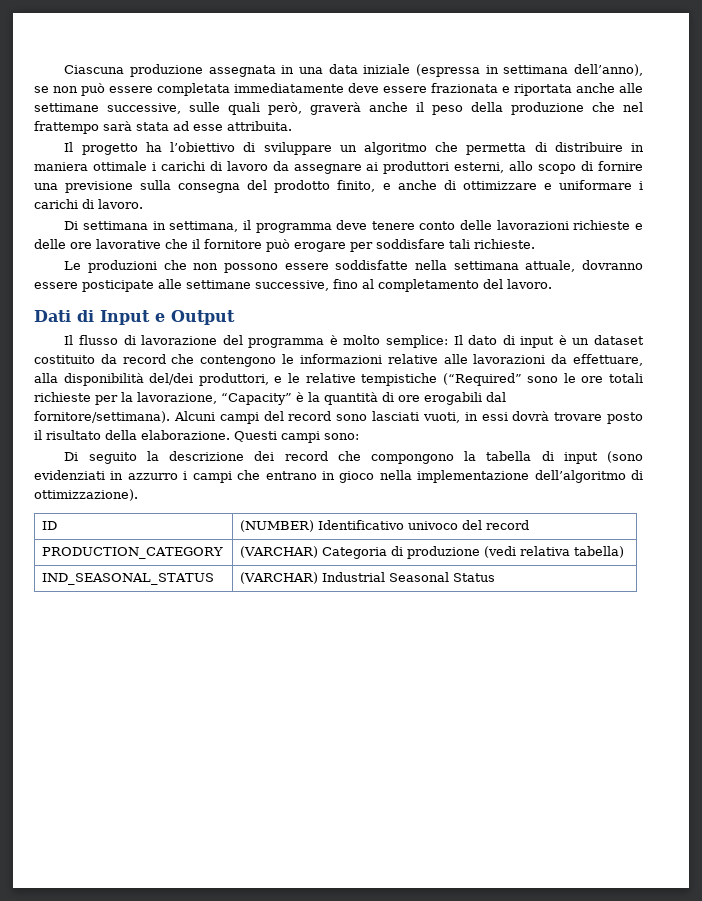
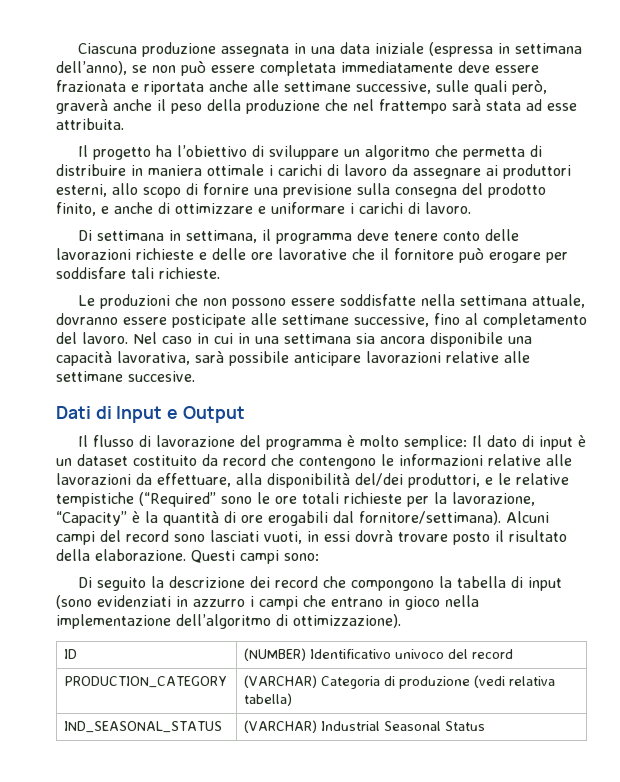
+ Nel caso in cui in una settimana sia ancora disponibile una capacità lavorativa, sarà possibile anticipare lavorazioni relative alle settimane succesive.

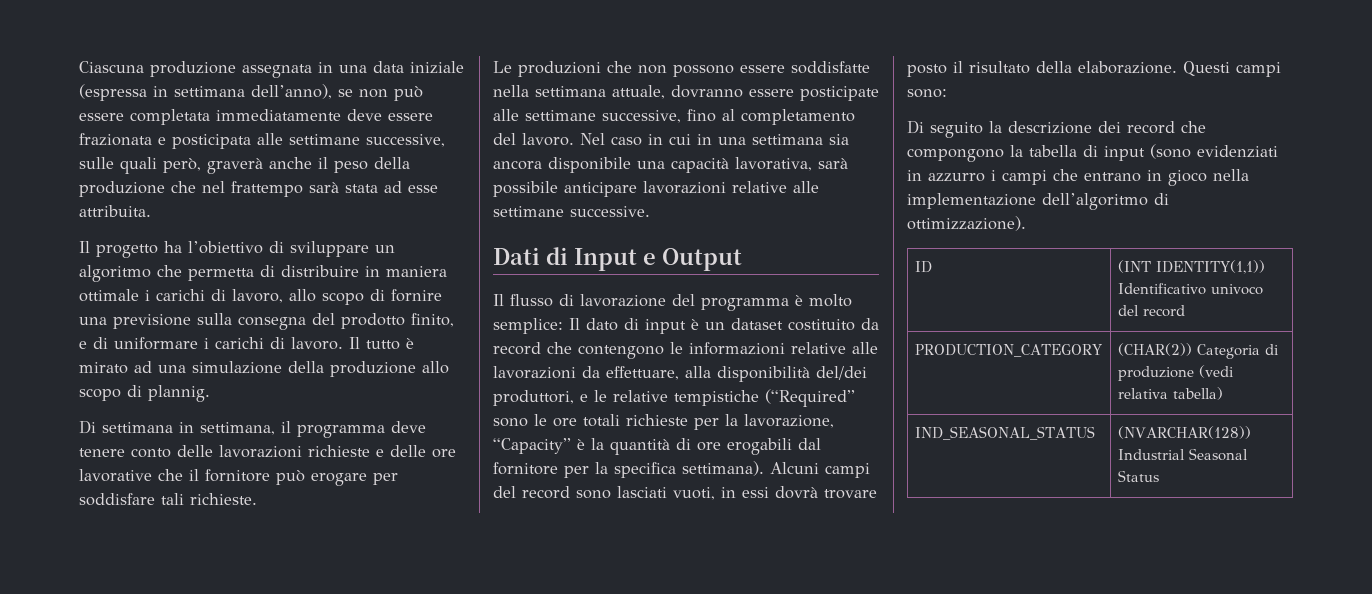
- Ciascuna produzione assegnata in una data iniziale (espressa in settimana dell’anno), se non può essere completata immediatamente deve essere frazionata e riportata anche alle settimane successive, sulle quali però, graverà anche il peso della produzione che nel frattempo sarà stata ad esse attribuita.
+ Ciascuna produzione assegnata in una data iniziale (espressa in settimana dell’anno), se non può essere completata immediatamente deve essere frazionata e posticipata alle settimane successive, sulle quali però, graverà anche il peso della produzione che nel frattempo sarà stata ad esse attribuita.
- Il progetto ha l’obiettivo di sviluppare un algoritmo che permetta di distribuire in maniera ottimale i carichi di lavoro da assegnare ai produttori esterni, allo scopo di fornire una previsione sulla consegna del prodotto finito, e anche di ottimizzare e uniformare i carichi di lavoro.
+ Il progetto ha l’obiettivo di sviluppare un algoritmo che permetta di distribuire in maniera ottimale i carichi di lavoro, allo scopo di fornire una previsione sulla consegna del prodotto finito, e di uniformare i carichi di lavoro. Il tutto è mirato ad una simulazione della produzione allo scopo di plannig.
- Nel caso in cui in una settimana sia ancora disponibile una capacità lavorativa, sarà possibile anticipare lavorazioni relative alle settimane succesive.
+ Nel caso in cui in una settimana sia ancora disponibile una capacità lavorativa, sarà possibile anticipare lavorazioni relative alle settimane successive.
- Il flusso di lavorazione del programma è molto semplice: Il dato di input è un dataset costituito da record che contengono le informazioni relative alle lavorazioni da effettuare, alla disponibilità del/dei produttori, e le relative tempistiche (“Required” sono le ore totali richieste per la lavorazione, “Capacity” è la quantità di ore erogabili dal fornitore/settimana).
+ Il flusso di lavorazione del programma è molto semplice: Il dato di input è un dataset costituito da record che contengono le informazioni relative alle lavorazioni da effettuare, alla disponibilità del/dei produttori, e le relative tempistiche (“Required” sono le ore totali richieste per la lavorazione, “Capacity” è la quantità di ore erogabili dal fornitore per la specifica settimana).
- ID | (NUMBER) Identificativo univoco del record
+ ID | (INT IDENTITY(1,1)) Identificativo univoco del record
- PRODUCTION_CATEGORY | (VARCHAR) Categoria di produzione (vedi relativa tabella)
+ PRODUCTION_CATEGORY | (CHAR(2)) Categoria di produzione (vedi relativa tabella)
- IND_SEASONAL_STATUS | (VARCHAR) Industrial Seasonal Status
+ IND_SEASONAL_STATUS | (NVARCHAR(128)) Industrial Seasonal Status

